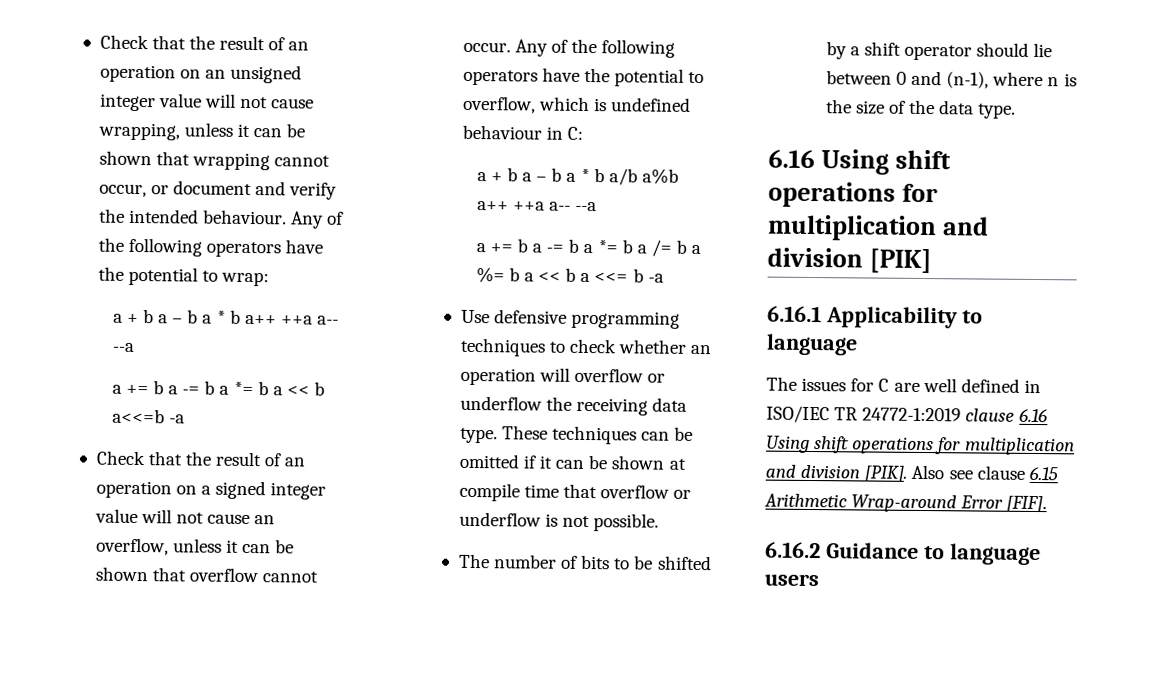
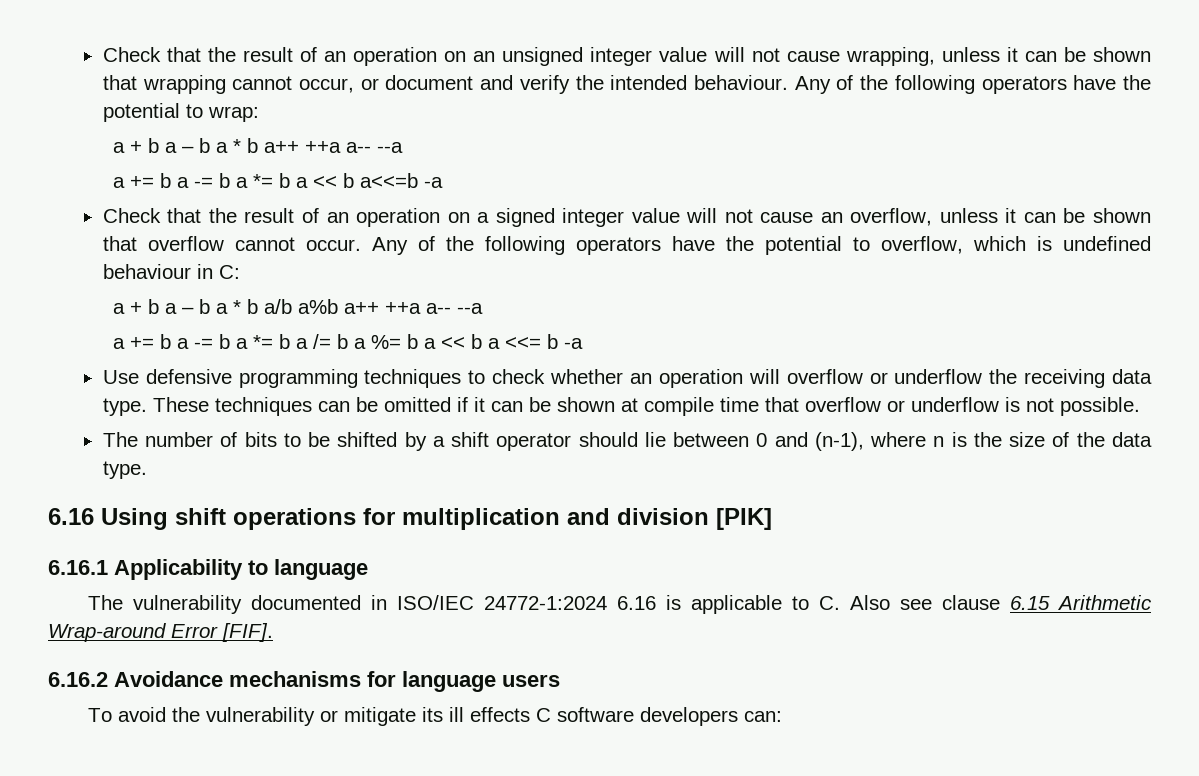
- The issues for C are well defined in ISO/IEC TR 24772-1:2019 clause 6.16 Using shift operations for multiplication and division [PIK]. Also see clause 6.15 Arithmetic Wrap-around Error [FIF].
+ The vulnerability documented in ISO/IEC 24772-1:2024 6.16 is applicable to C. Also see clause 6.15 Arithmetic Wrap-around Error [FIF].
- 6.16.2 Guidance to language users
+ 6.16.2 Avoidance mechanisms for language users
+ To avoid the vulnerability or mitigate its ill effects C software developers can:

